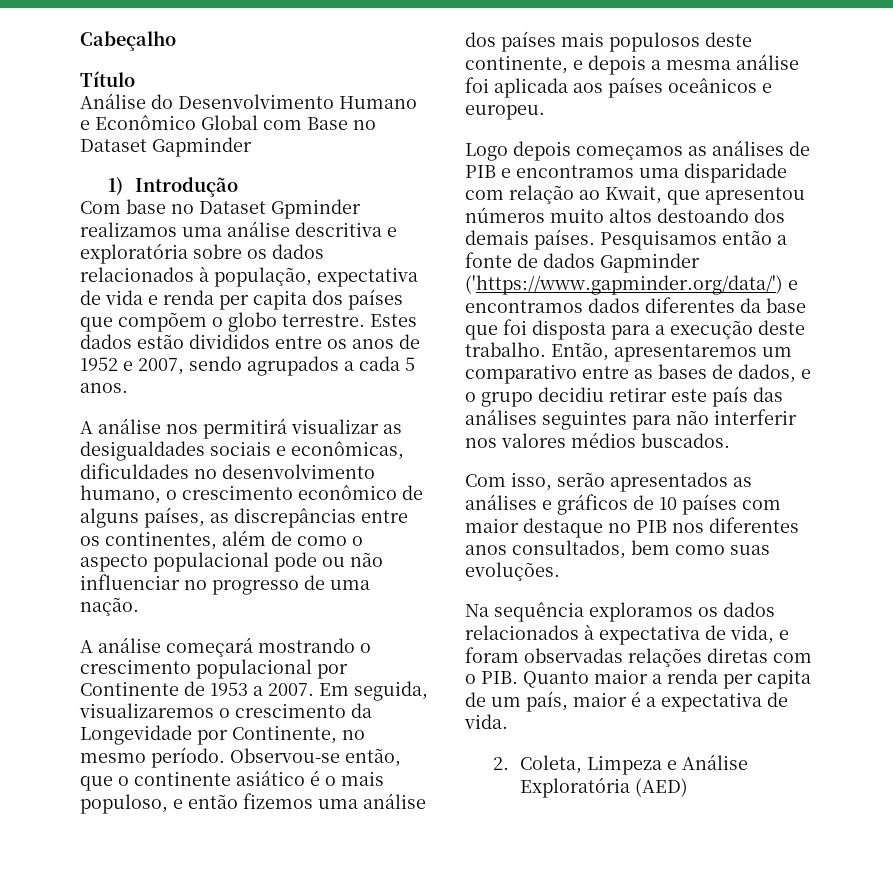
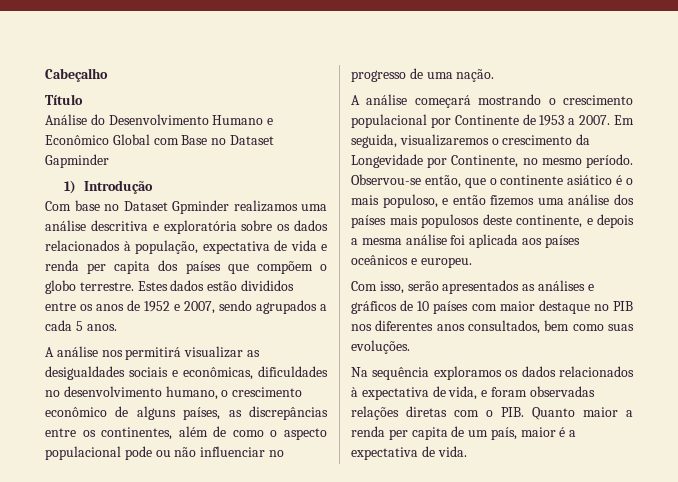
- Logo depois começamos as análises de PIB e encontramos uma disparidade com relação ao Kwait, que apresentou números muito altos destoando dos demais países. Pesquisamos então a fonte de dados Gapminder ('https://www.gapminder.org/data/') e encontramos dados diferentes da base que foi disposta para a execução deste trabalho. Então, apresentaremos um comparativo entre as bases de dados, e o grupo decidiu retirar este país das análises seguintes para não interferir nos valores médios buscados.
- 2. Coleta, Limpeza e Análise Exploratória (AED)

